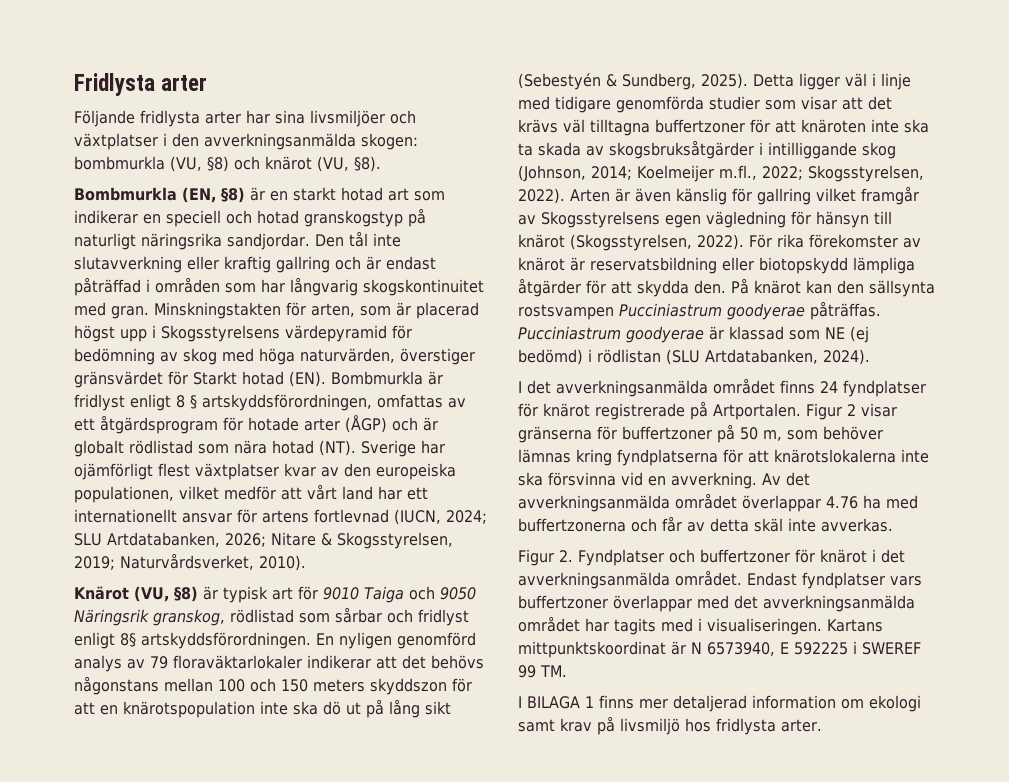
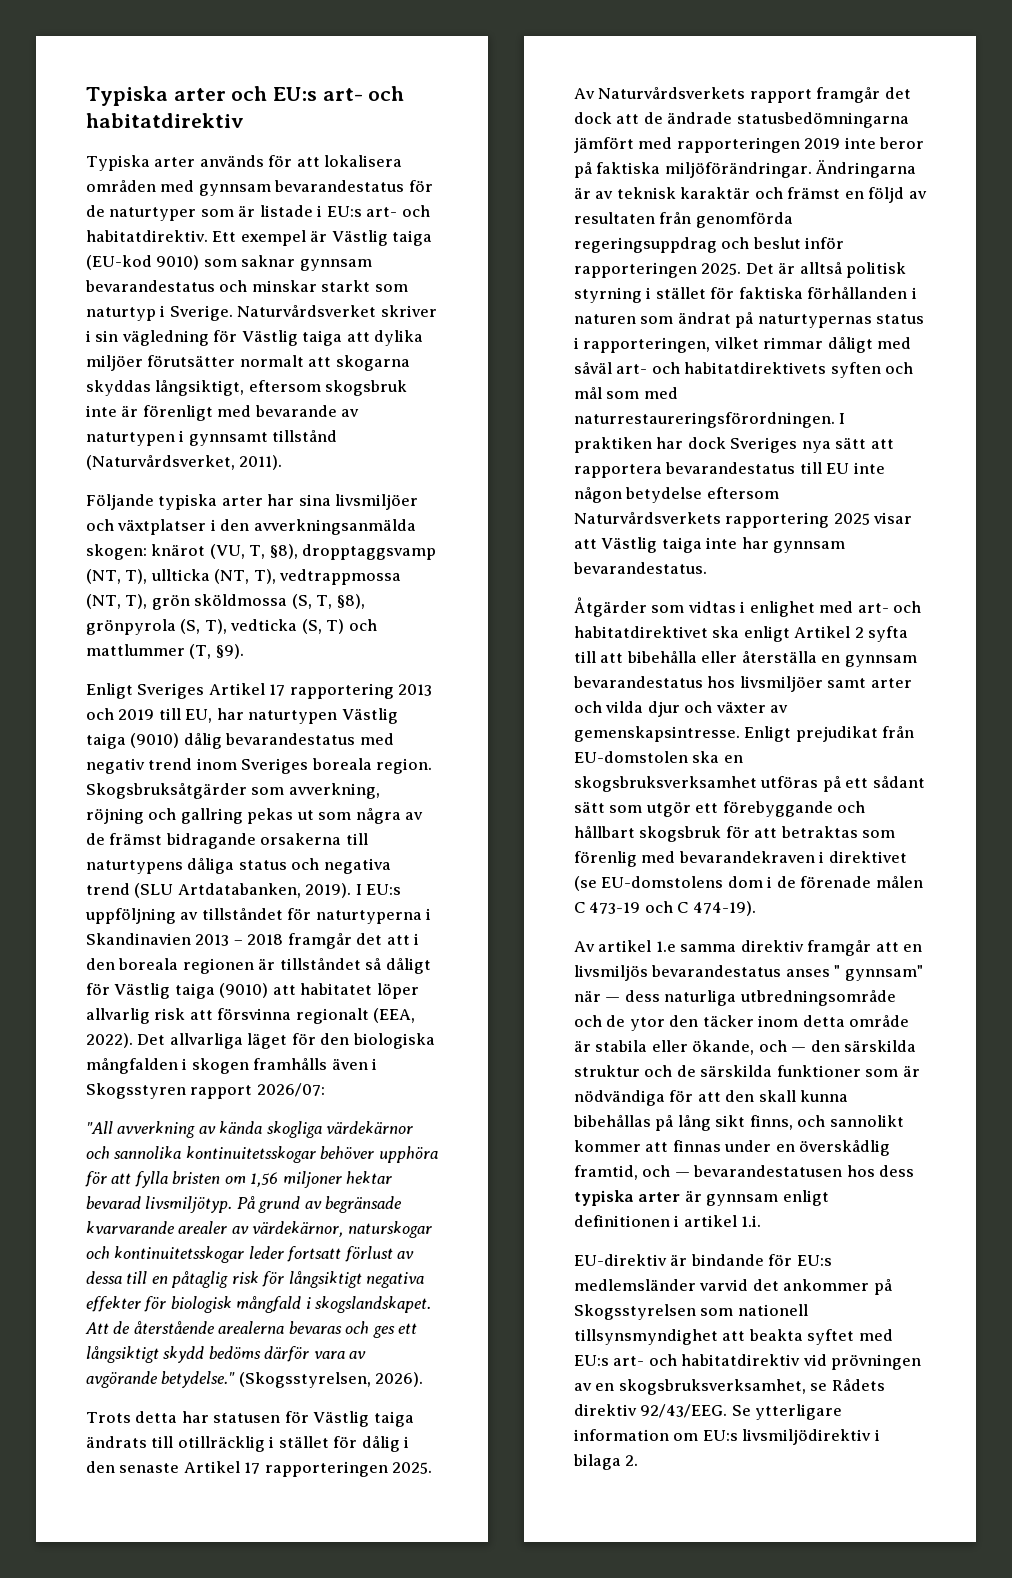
- Fridlysta arter
+ Typiska arter och EU:s art- och habitatdirektiv
+ Typiska arter används för att lokalisera områden med gynnsam bevarandestatus för de naturtyper som är listade i EU:s art- och habitatdirektiv. Ett exempel är Västlig taiga (EU-kod 9010) som saknar gynnsam bevarandestatus och minskar starkt som naturtyp i Sverige. Naturvårdsverket skriver i sin vägledning för Västlig taiga att dylika miljöer förutsätter normalt att skogarna skyddas långsiktigt, eftersom skogsbruk inte är förenligt med bevarande av naturtypen i gynnsamt tillstånd (Naturvårdsverket, 2011).
- Följande fridlysta arter har sina livsmiljöer och växtplatser i den avverkningsanmälda skogen: bombmurkla (VU, §8) och knärot (VU, §8).
- Bombmurkla (EN, §8) är en starkt hotad art som indikerar en speciell och hotad granskogstyp på naturligt näringsrika sandjordar. Den tål inte slutavverkning eller kraftig gallring och är endast påträffad i områden som har långvarig skogskontinuitet med gran. Minskningstakten för arten, som är placerad högst upp i Skogsstyrelsens värdepyramid för bedömning av skog med höga naturvärden, överstiger gränsvärdet för Starkt hotad (EN). Bombmurkla är fridlyst enligt 8 § artskyddsförordningen, omfattas av ett åtgärdsprogram för hotade arter (ÅGP) och är globalt rödlistad som nära hotad (NT). Sverige har ojämförligt flest växtplatser kvar av den europeiska populationen, vilket medför att vårt land har ett internationellt ansvar för artens fortlevnad (IUCN, 2024; SLU Artdatabanken, 2026; Nitare & Skogsstyrelsen, 2019; Naturvårdsverket, 2010).
- Knärot (VU, §8) är typisk art för 9010 Taiga och 9050 Näringsrik granskog, rödlistad som sårbar och fridlyst enligt 8§ artskyddsförordningen. En nyligen genomförd analys av 79 floraväktarlokaler indikerar att det behövs någonstans mellan 100 och 150 meters skyddszon för att en knärotspopulation inte ska dö ut på lång sikt (Sebestyén & Sundberg, 2025). Detta ligger väl i linje med tidigare genomförda studier som visar att det krävs väl tilltagna buffertzoner för att knäroten inte ska ta skada av skogsbruksåtgärder i intilliggande skog (Johnson, 2014; Koelmeijer m.fl., 2022; Skogsstyrelsen, 2022). Arten är även känslig för gallring vilket framgår av Skogsstyrelsens egen vägledning för hänsyn till knärot (Skogsstyrelsen, 2022). För rika förekomster av knärot är reservatsbildning eller biotopskydd lämpliga åtgärder för att skydda den. På knärot kan den sällsynta rostsvampen Pucciniastrum goodyerae påträffas. Pucciniastrum goodyerae är klassad som NE (ej bedömd) i rödlistan (SLU Artdatabanken, 2024).
- I det avverkningsanmälda området finns 24 fyndplatser för knärot registrerade på Artportalen. Figur 2 visar gränserna för buffertzoner på 50 m, som behöver lämnas kring fyndplatserna för att knärotslokalerna inte ska försvinna vid en avverkning. Av det avverkningsanmälda området överlappar 4.76 ha med buffertzonerna och får av detta skäl inte avverkas.
- Figur 2. Fyndplatser och buffertzoner för knärot i det avverkningsanmälda området. Endast fyndplatser vars buffertzoner överlappar med det avverkningsanmälda området har tagits med i visualiseringen. Kartans mittpunktskoordinat är N 6573940, E 592225 i SWEREF 99 TM.
- I BILAGA 1 finns mer detaljerad information om ekologi samt krav på livsmiljö hos fridlysta arter.
+ Följande typiska arter har sina livsmiljöer och växtplatser i den avverkningsanmälda skogen: knärot (VU, T, §8), dropptaggsvamp (NT, T), ullticka (NT, T), vedtrappmossa (NT, T), grön sköldmossa (S, T, §8), grönpyrola (S, T), vedticka (S, T) och mattlummer (T, §9).
+ Enligt Sveriges Artikel 17 rapportering 2013 och 2019 till EU, har naturtypen Västlig taiga (9010) dålig bevarandestatus med negativ trend inom Sveriges boreala region. Skogsbruksåtgärder som avverkning, röjning och gallring pekas ut som några av de främst bidragande orsakerna till naturtypens dåliga status och negativa trend (SLU Artdatabanken, 2019). I EU:s uppföljning av tillståndet för naturtyperna i Skandinavien 2013 – 2018 framgår det att i den boreala regionen är tillståndet så dåligt för Västlig taiga (9010) att habitatet löper allvarlig risk att försvinna regionalt (EEA, 2022). Det allvarliga läget för den biologiska mångfalden i skogen framhålls även i Skogsstyren rapport 2026/07:
+ "All avverkning av kända skogliga värdekärnor och sannolika kontinuitetsskogar behöver upphöra för att fylla bristen om 1,56 miljoner hektar bevarad livsmiljötyp. På grund av begränsade kvarvarande arealer av värdekärnor, naturskogar och kontinuitetsskogar leder fortsatt förlust av dessa till en påtaglig risk för långsiktigt negativa effekter för biologisk mångfald i skogslandskapet. Att de återstående arealerna bevaras och ges ett långsiktigt skydd bedöms därför vara av avgörande betydelse." (Skogsstyrelsen, 2026).
+ Trots detta har statusen för Västlig taiga ändrats till otillräcklig i stället för dålig i den senaste Artikel 17 rapporteringen 2025. Av Naturvårdsverkets rapport framgår det dock att de ändrade statusbedömningarna jämfört med rapporteringen 2019 inte beror på faktiska miljöförändringar. Ändringarna är av teknisk karaktär och främst en följd av resultaten från genomförda regeringsuppdrag och beslut inför rapporteringen 2025. Det är alltså politisk styrning i stället för faktiska förhållanden i naturen som ändrat på naturtypernas status i rapporteringen, vilket rimmar dåligt med såväl art- och habitatdirektivets syften och mål som med naturrestaureringsförordningen. I praktiken har dock Sveriges nya sätt att rapportera bevarandestatus till EU inte någon betydelse eftersom Naturvårdsverkets rapportering 2025 visar att Västlig taiga inte har gynnsam bevarandestatus.
+ Åtgärder som vidtas i enlighet med art- och habitatdirektivet ska enligt Artikel 2 syfta till att bibehålla eller återställa en gynnsam bevarandestatus hos livsmiljöer samt arter och vilda djur och växter av gemenskapsintresse. Enligt prejudikat från EU-domstolen ska en skogsbruksverksamhet utföras på ett sådant sätt som utgör ett förebyggande och hållbart skogsbruk för att betraktas som förenlig med bevarandekraven i direktivet (se EU-domstolens dom i de förenade målen C 473-19 och C 474-19).
+ Av artikel 1.e samma direktiv framgår att en livsmiljös bevarandestatus anses " gynnsam" när — dess naturliga utbredningsområde och de ytor den täcker inom detta område är stabila eller ökande, och — den särskilda struktur och de särskilda funktioner som är nödvändiga för att den skall kunna bibehållas på lång sikt finns, och sannolikt kommer att finnas under en överskådlig framtid, och — bevarandestatusen hos dess typiska arter är gynnsam enligt definitionen i artikel 1.i.
+ EU-direktiv är bindande för EU:s medlemsländer varvid det ankommer på Skogsstyrelsen som nationell tillsynsmyndighet att beakta syftet med EU:s art- och habitatdirektiv vid prövningen av en skogsbruksverksamhet, se Rådets direktiv 92/43/EEG. Se ytterligare information om EU:s livsmiljödirektiv i bilaga 2.

